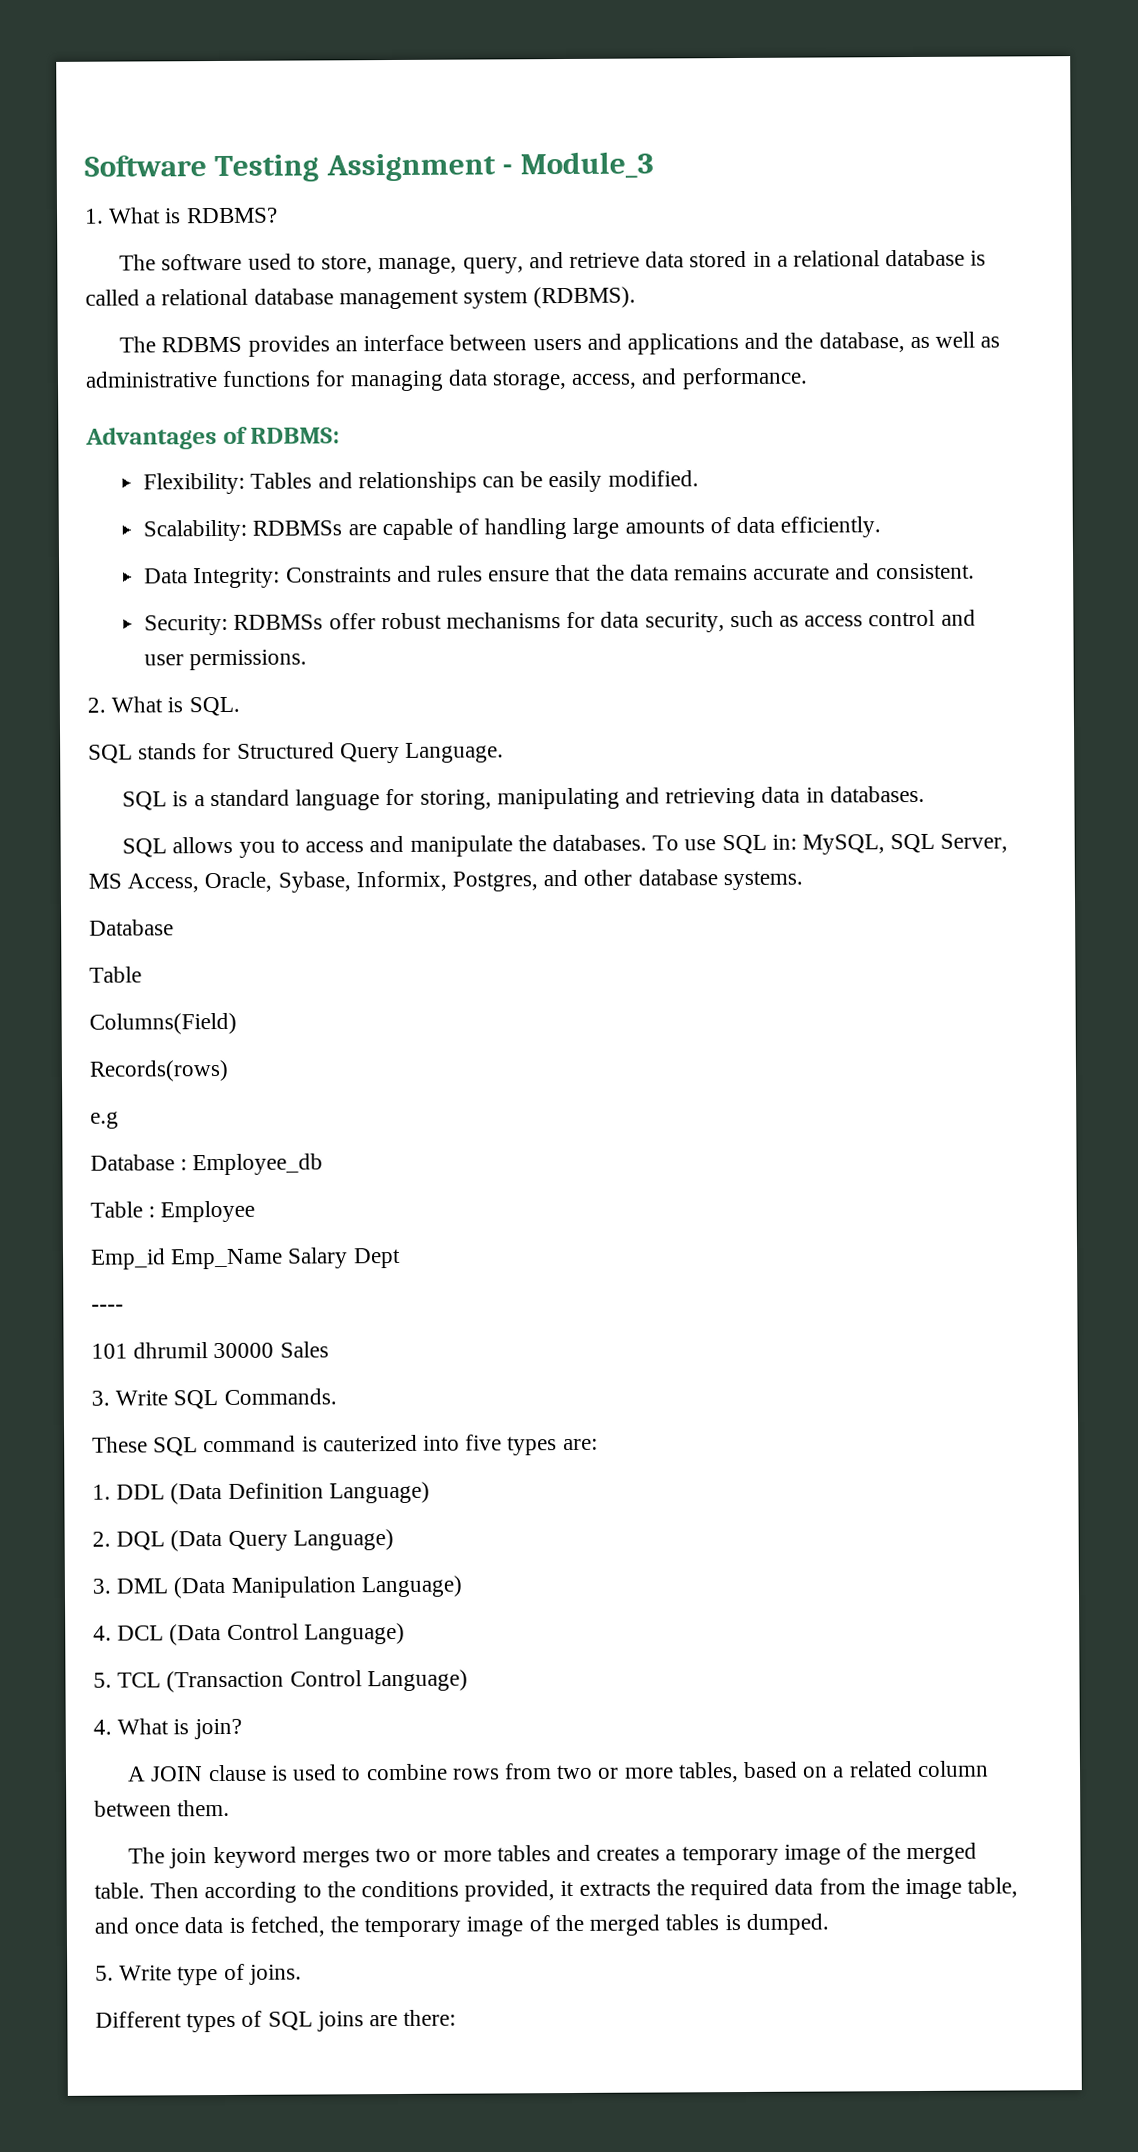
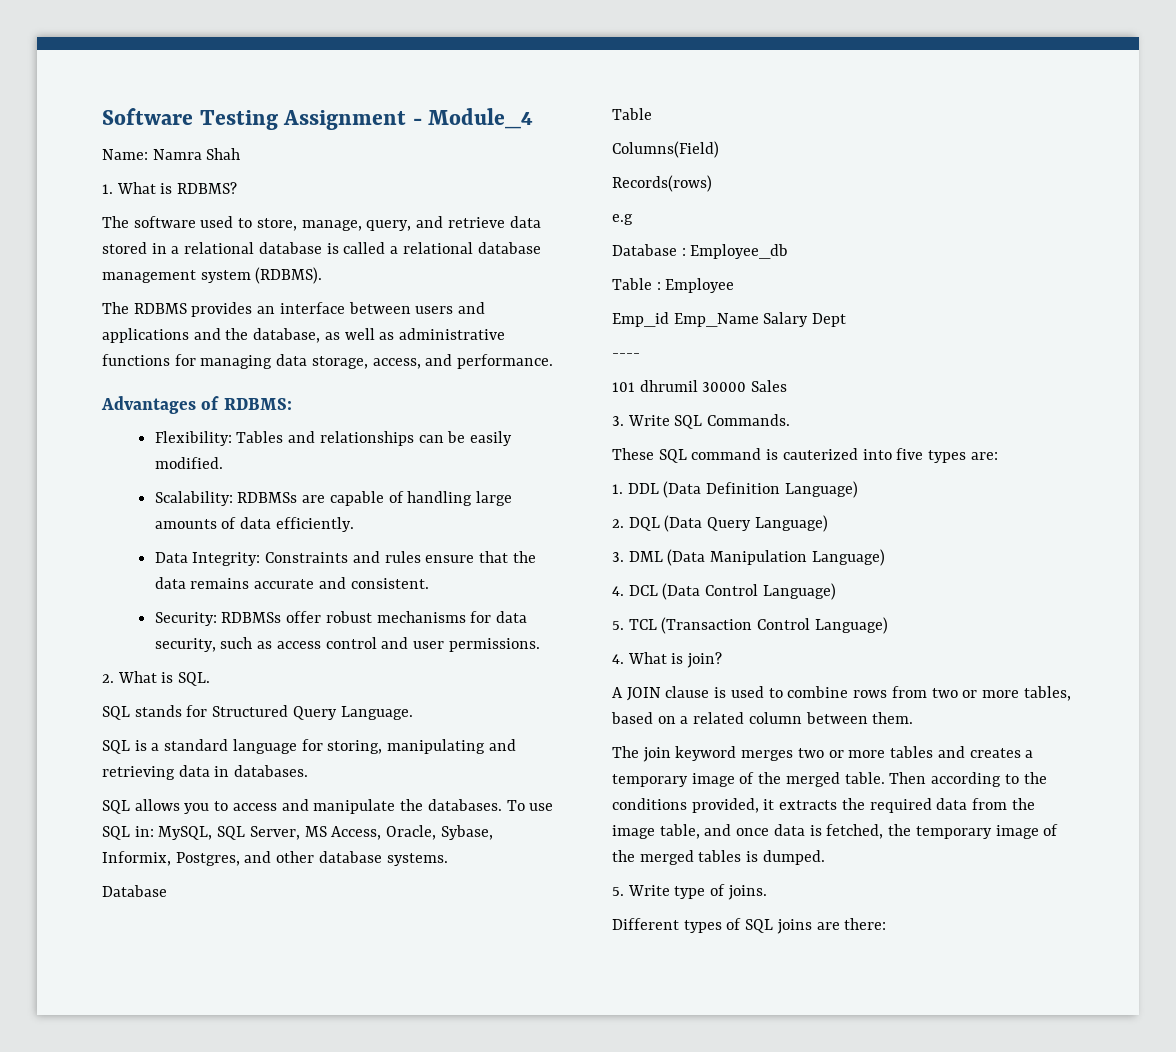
- Software Testing Assignment - Module_3
+ Software Testing Assignment - Module_4
+ Name: Namra Shah

